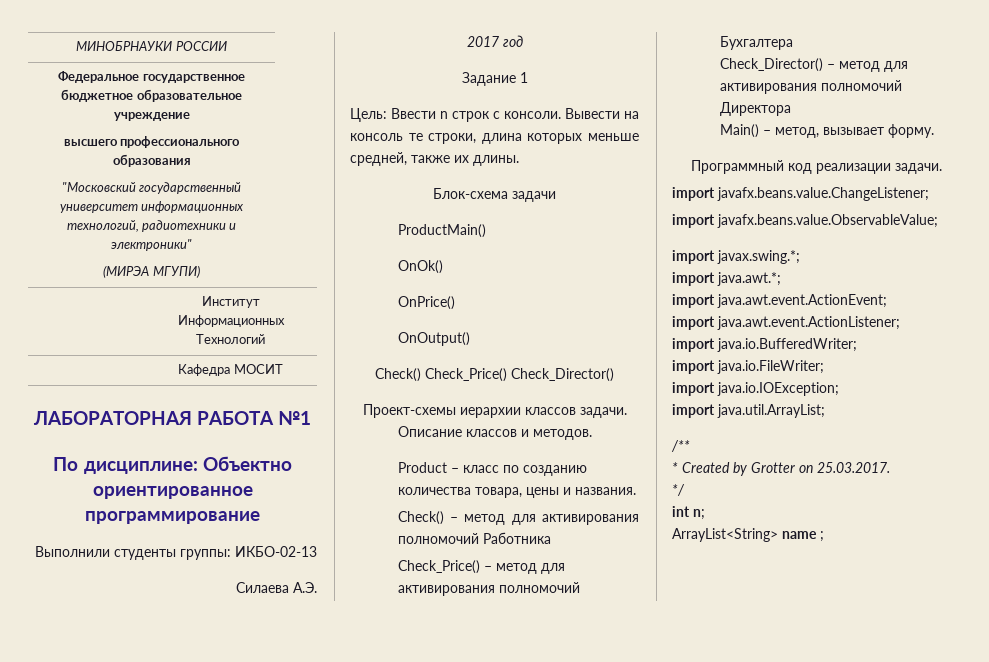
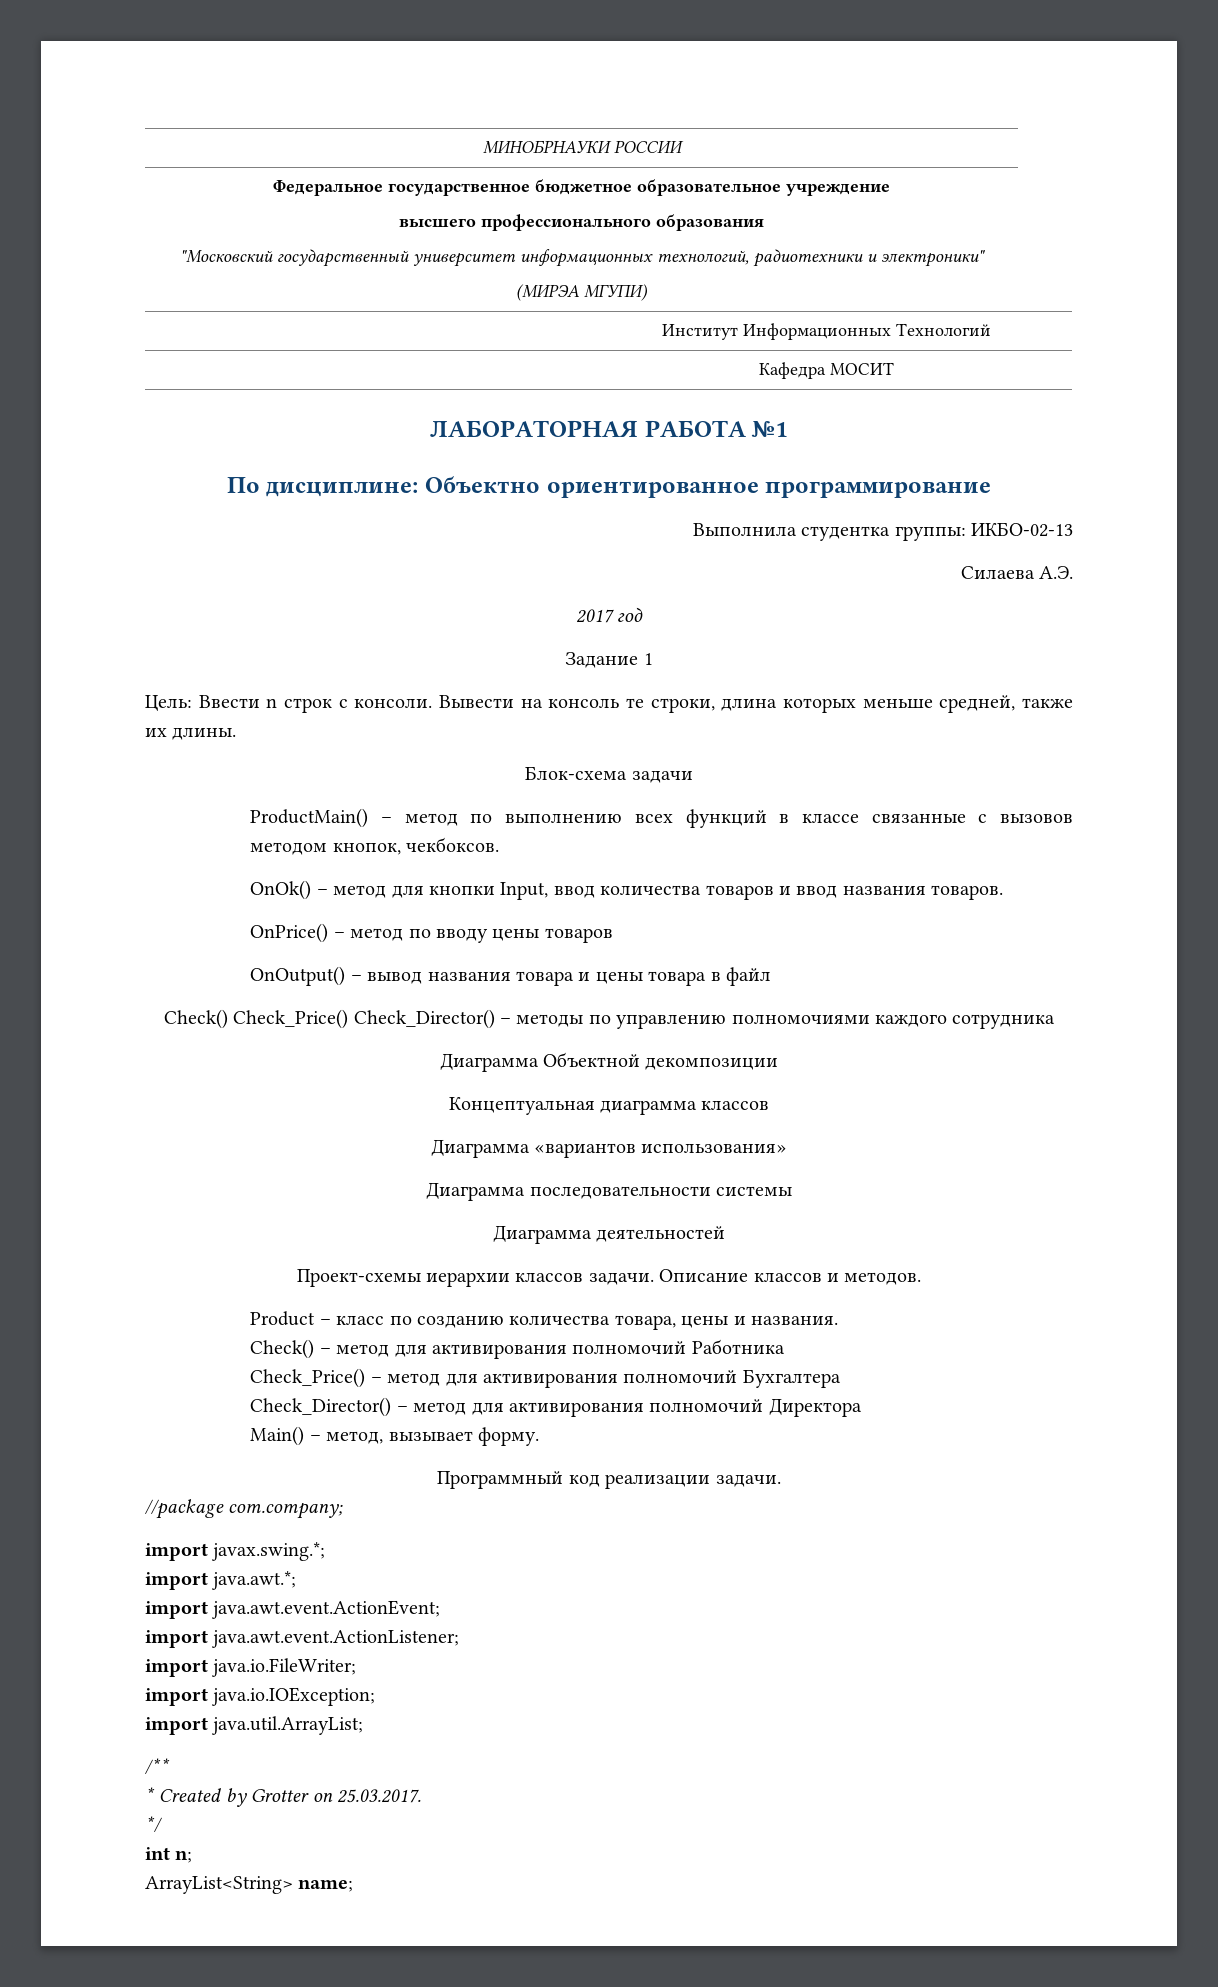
- Выполнили студенты группы: ИКБО-02-13
+ Выполнила студентка группы: ИКБО-02-13
- ProductMain()
- OnOk()
- OnPrice()
- OnOutput()
- Check() Check_Price() Check_Director()
+ ProductMain() – метод по выполнению всех функций в классе связанные с вызовов методом кнопок, чекбоксов.
+ OnOk() – метод для кнопки Input, ввод количества товаров и ввод названия товаров.
+ OnPrice() – метод по вводу цены товаров
+ OnOutput() – вывод названия товара и цены товара в файл
+ Check() Check_Price() Check_Director() – методы по управлению полномочиями каждого сотрудника
+ Диаграмма Объектной декомпозиции
+ Концептуальная диаграмма классов
+ Диаграмма «вариантов использования»
+ Диаграмма последовательности системы
+ Диаграмма деятельностей
- import javafx.beans.value.ChangeListener;
- import javafx.beans.value.ObservableValue;
+ //package com.company;
- import java.io.BufferedWriter;
- ArrayList<String> name ;
+ ArrayList<String> name;

